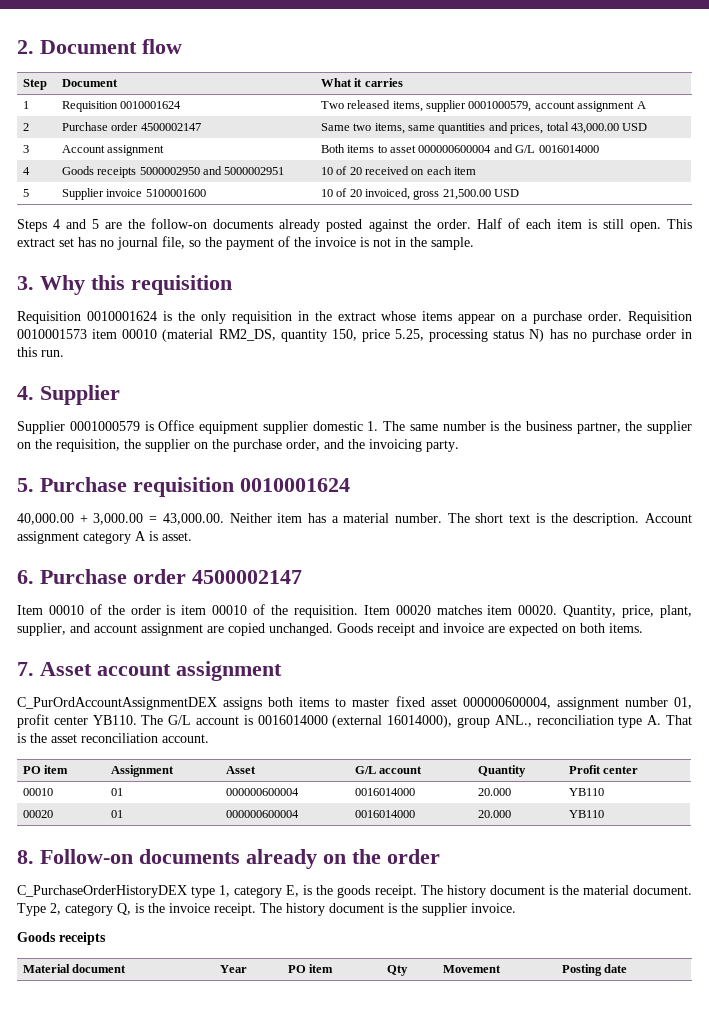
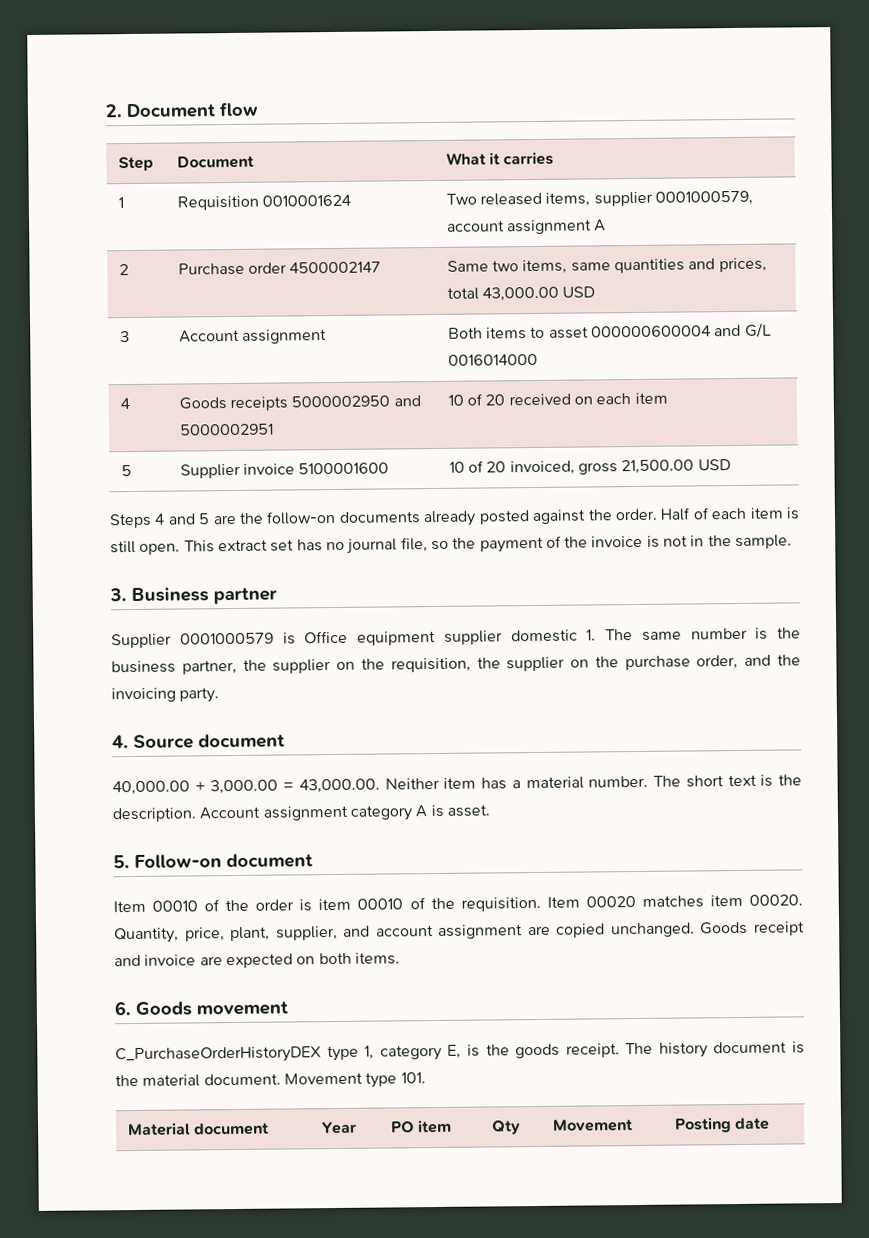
- 3. Why this requisition
- Requisition 0010001624 is the only requisition in the extract whose items appear on a purchase order. Requisition 0010001573 item 00010 (material RM2_DS, quantity 150, price 5.25, processing status N) has no purchase order in this run.
- 4. Supplier
+ 3. Business partner
- 5. Purchase requisition 0010001624
+ 4. Source document
- 6. Purchase order 4500002147
+ 5. Follow-on document
- 7. Asset account assignment
- C_PurOrdAccountAssignmentDEX assigns both items to master fixed asset 000000600004, assignment number 01, profit center YB110. The G/L account is 0016014000 (external 16014000), group ANL., reconciliation type A. That is the asset reconciliation account.
- PO item | Assignment | Asset | G/L account | Quantity | Profit center
- 00010 | 01 | 000000600004 | 0016014000 | 20.000 | YB110
- 00020 | 01 | 000000600004 | 0016014000 | 20.000 | YB110
- 8. Follow-on documents already on the order
+ 6. Goods movement
- Type 2, category Q, is the invoice receipt. The history document is the supplier invoice.
- Goods receipts
+ Movement type 101.

